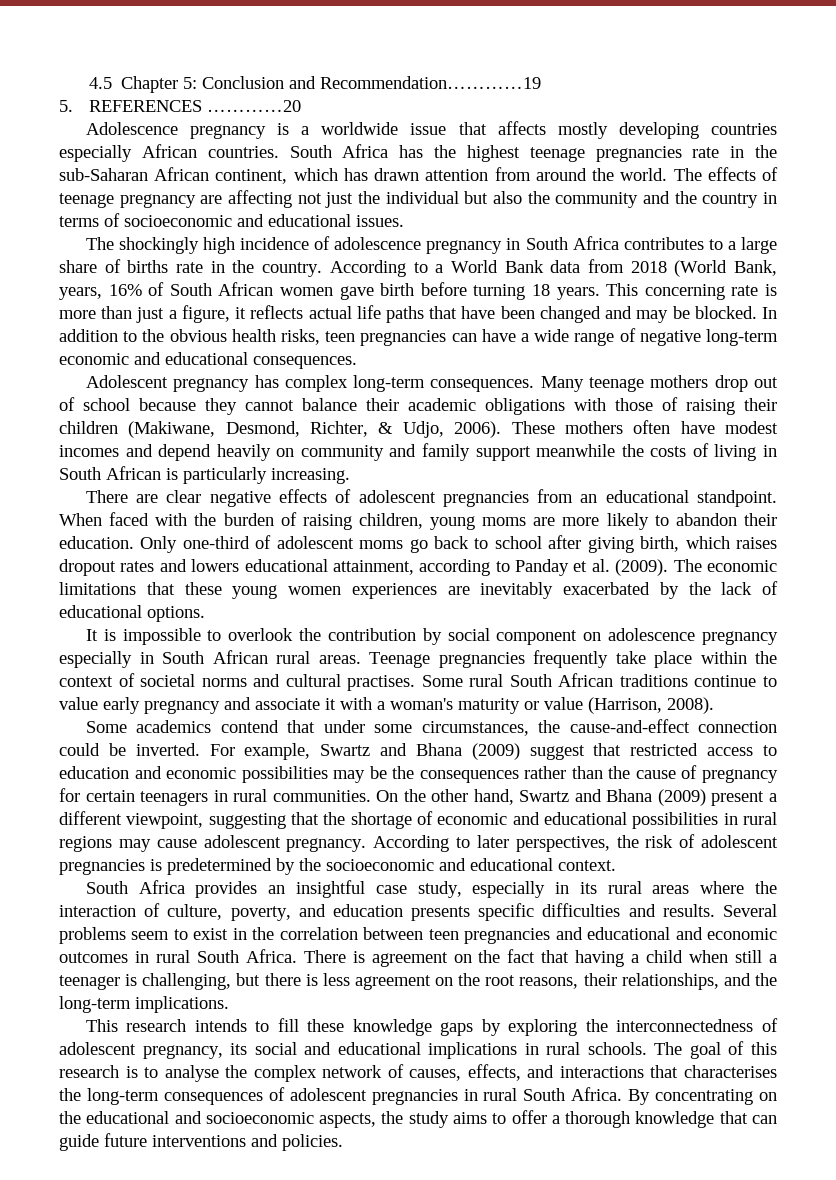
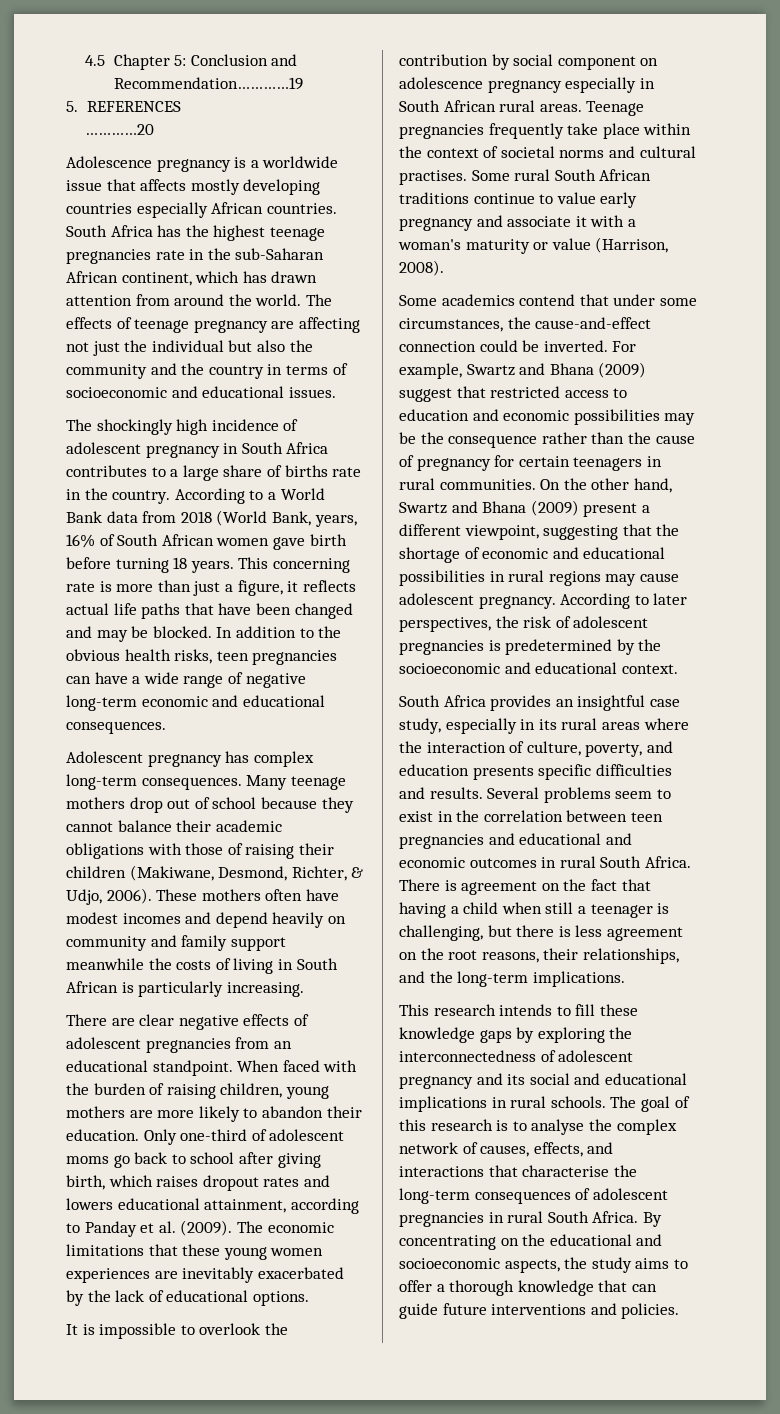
- 5. REFERENCES …………20
+ 5. REFERENCES
+ …………20
- The shockingly high incidence of adolescence pregnancy in South Africa contributes to a large share of births rate in the country.
+ The shockingly high incidence of adolescent pregnancy in South Africa contributes to a large share of births rate in the country.
- When faced with the burden of raising children, young moms are more likely to abandon their education.
+ When faced with the burden of raising children, young mothers are more likely to abandon their education.
- For example, Swartz and Bhana (2009) suggest that restricted access to education and economic possibilities may be the consequences rather than the cause of pregnancy for certain teenagers in rural communities.
+ For example, Swartz and Bhana (2009) suggest that restricted access to education and economic possibilities may be the consequence rather than the cause of pregnancy for certain teenagers in rural communities.
- This research intends to fill these knowledge gaps by exploring the interconnectedness of adolescent pregnancy, its social and educational implications in rural schools.
+ This research intends to fill these knowledge gaps by exploring the interconnectedness of adolescent pregnancy and its social and educational implications in rural schools.
- The goal of this research is to analyse the complex network of causes, effects, and interactions that characterises the long-term consequences of adolescent pregnancies in rural South Africa.
+ The goal of this research is to analyse the complex network of causes, effects, and interactions that characterise the long-term consequences of adolescent pregnancies in rural South Africa.

